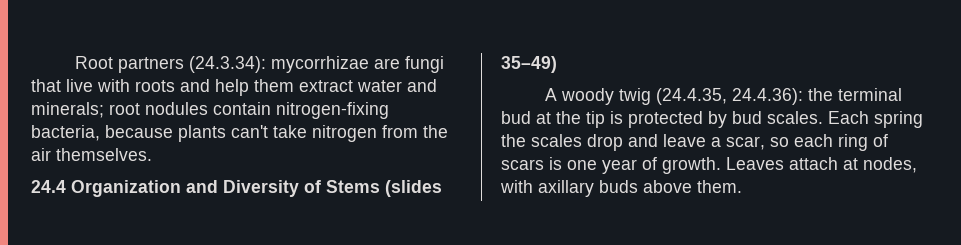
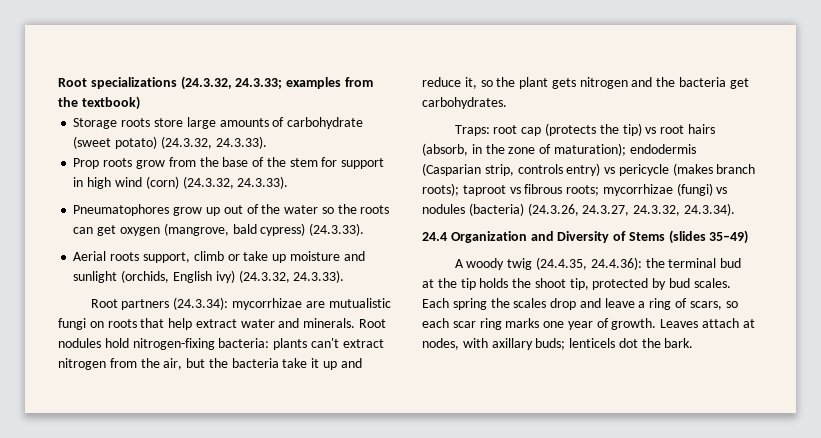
- Root partners (24.3.34): mycorrhizae are fungi that live with roots and help them extract water and minerals; root nodules contain nitrogen-fixing bacteria, because plants can't take nitrogen from the air themselves.
+ Root specializations (24.3.32, 24.3.33; examples from the textbook)
+ Storage roots store large amounts of carbohydrate (sweet potato) (24.3.32, 24.3.33).
+ Prop roots grow from the base of the stem for support in high wind (corn) (24.3.32, 24.3.33).
+ Pneumatophores grow up out of the water so the roots can get oxygen (mangrove, bald cypress) (24.3.33).
+ Aerial roots support, climb or take up moisture and sunlight (orchids, English ivy) (24.3.32, 24.3.33).
+ Root partners (24.3.34): mycorrhizae are mutualistic fungi on roots that help extract water and minerals. Root nodules hold nitrogen-fixing bacteria: plants can't extract nitrogen from the air, but the bacteria take it up and reduce it, so the plant gets nitrogen and the bacteria get carbohydrates.
+ Traps: root cap (protects the tip) vs root hairs (absorb, in the zone of maturation); endodermis (Casparian strip, controls entry) vs pericycle (makes branch roots); taproot vs fibrous roots; mycorrhizae (fungi) vs nodules (bacteria) (24.3.26, 24.3.27, 24.3.32, 24.3.34).
- A woody twig (24.4.35, 24.4.36): the terminal bud at the tip is protected by bud scales.
+ A woody twig (24.4.35, 24.4.36): the terminal bud at the tip holds the shoot tip, protected by bud scales.
- Each spring the scales drop and leave a scar, so each ring of scars is one year of growth.
+ Each spring the scales drop and leave a ring of scars, so each scar ring marks one year of growth.
- Leaves attach at nodes, with axillary buds above them.
+ Leaves attach at nodes, with axillary buds; lenticels dot the bark.

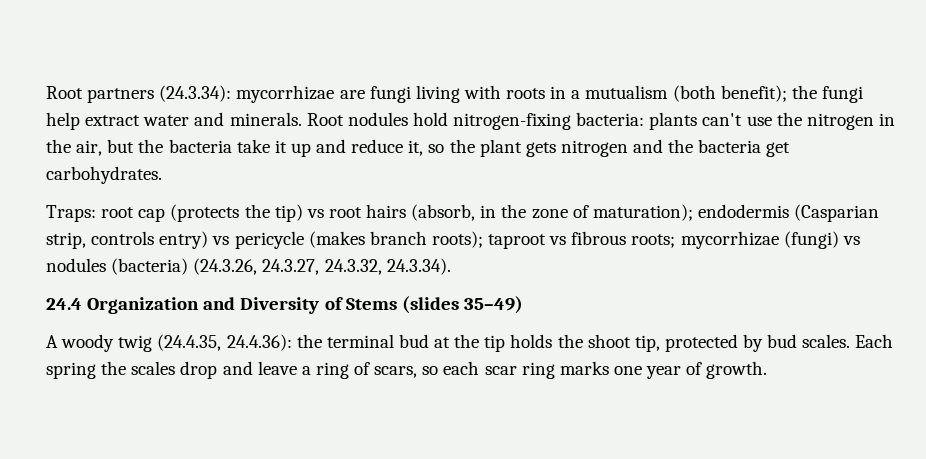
- Root specializations (24.3.32, 24.3.33; examples from the textbook)
- Storage roots store large amounts of carbohydrate (sweet potato) (24.3.32, 24.3.33).
- Prop roots grow from the base of the stem for support in high wind (corn) (24.3.32, 24.3.33).
- Pneumatophores grow up out of the water so the roots can get oxygen (mangrove, bald cypress) (24.3.33).
- Aerial roots support, climb or take up moisture and sunlight (orchids, English ivy) (24.3.32, 24.3.33).
- Root partners (24.3.34): mycorrhizae are mutualistic fungi on roots that help extract water and minerals.
+ Root partners (24.3.34): mycorrhizae are fungi living with roots in a mutualism (both benefit); the fungi help extract water and minerals.
- Root nodules hold nitrogen-fixing bacteria: plants can't extract nitrogen from the air, but the bacteria take it up and reduce it, so the plant gets nitrogen and the bacteria get carbohydrates.
+ Root nodules hold nitrogen-fixing bacteria: plants can't use the nitrogen in the air, but the bacteria take it up and reduce it, so the plant gets nitrogen and the bacteria get carbohydrates.
- Leaves attach at nodes, with axillary buds; lenticels dot the bark.

